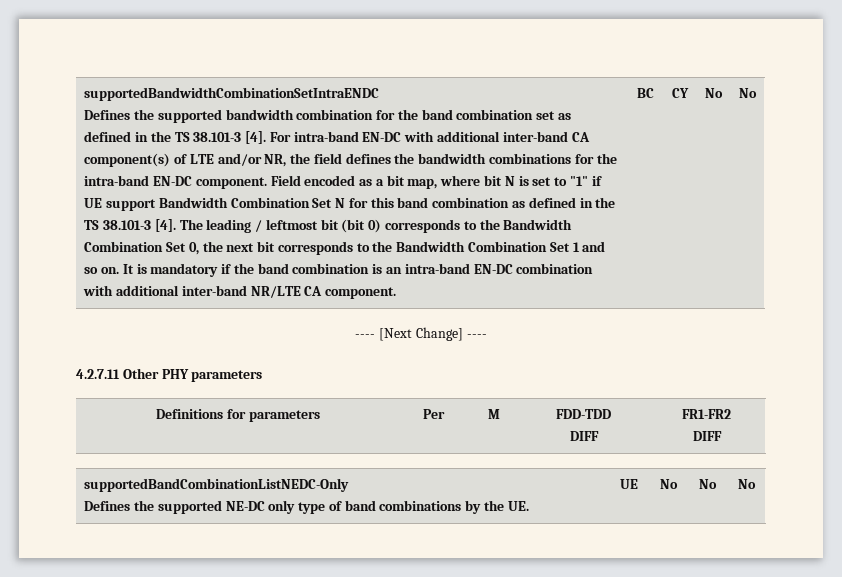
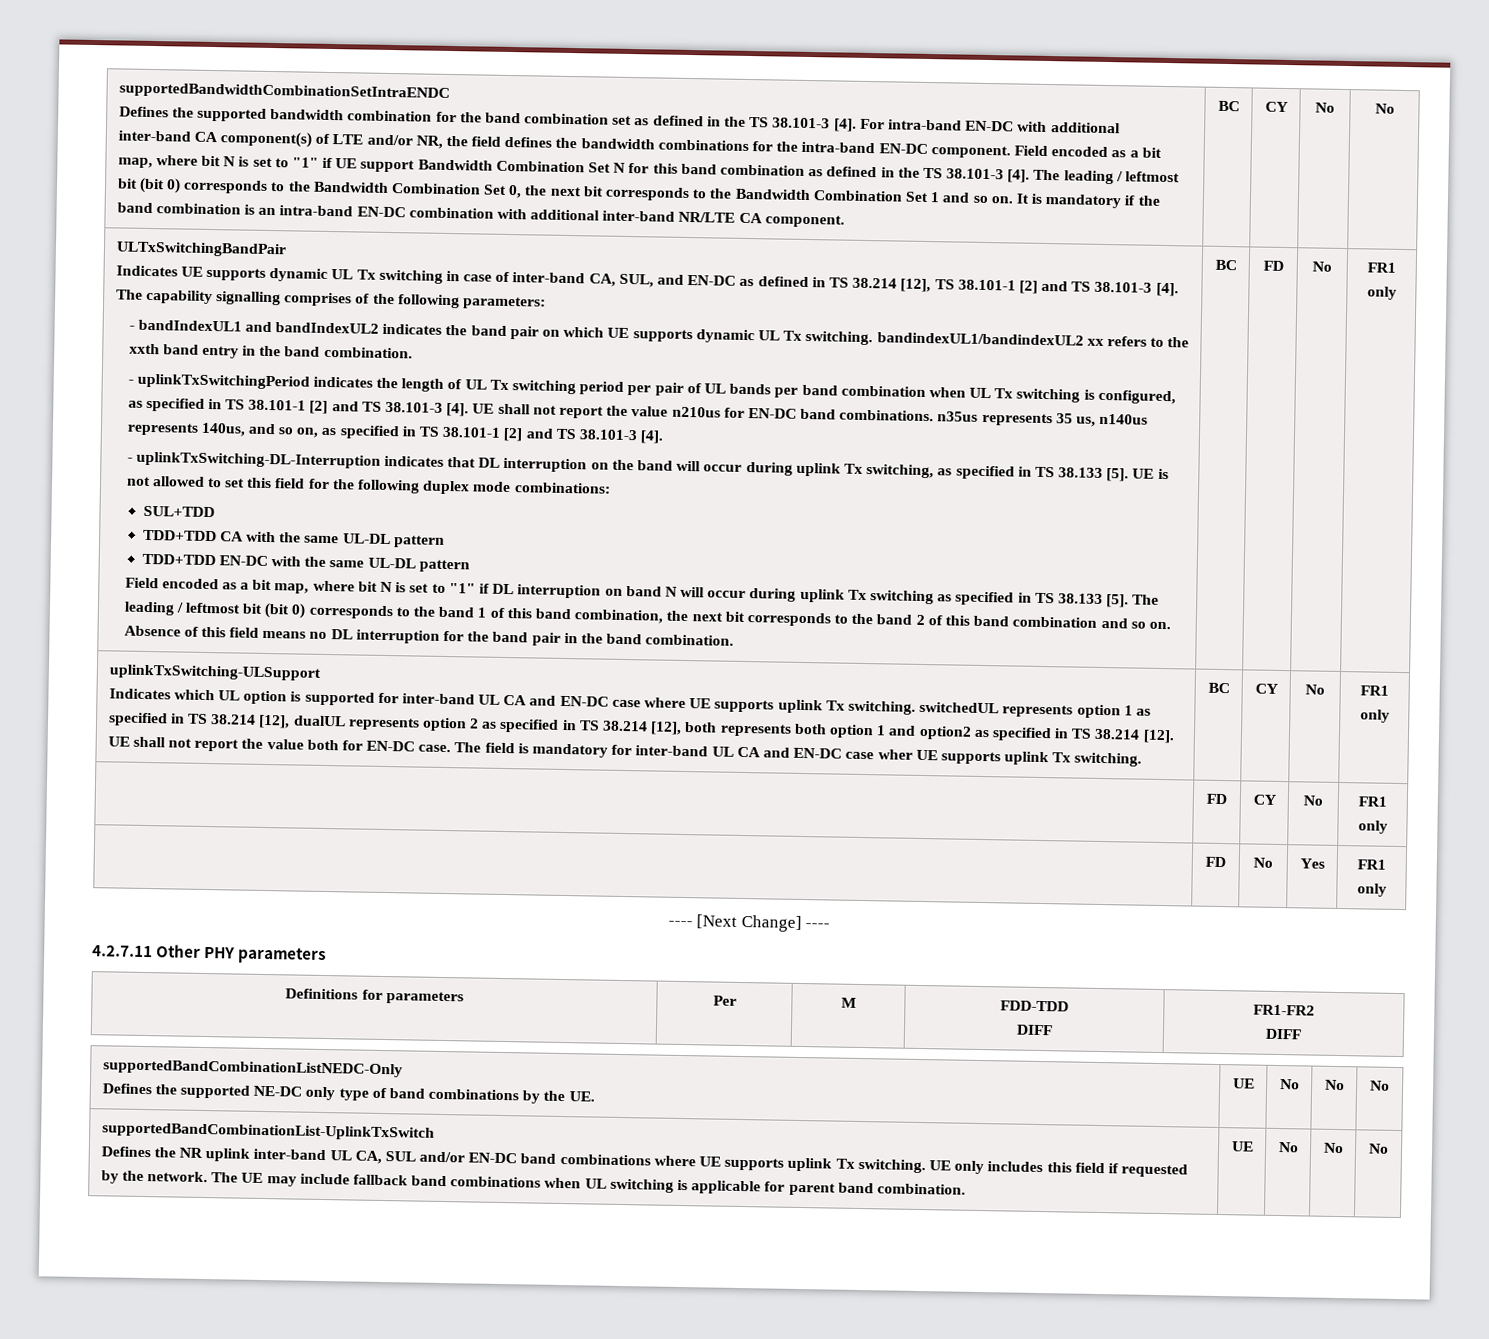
+ ULTxSwitchingBandPair
+ Indicates UE supports dynamic UL Tx switching in case of inter-band CA, SUL, and EN-DC as defined in TS 38.214 [12], TS 38.101-1 [2] and TS 38.101-3 [4]. The capability signalling comprises of the following parameters:
+ - bandIndexUL1 and bandIndexUL2 indicates the band pair on which UE supports dynamic UL Tx switching. bandindexUL1/bandindexUL2 xx refers to the xxth band entry in the band combination.
+ - uplinkTxSwitchingPeriod indicates the length of UL Tx switching period per pair of UL bands per band combination when UL Tx switching is configured, as specified in TS 38.101-1 [2] and TS 38.101-3 [4]. UE shall not report the value n210us for EN-DC band combinations. n35us represents 35 us, n140us represents 140us, and so on, as specified in TS 38.101-1 [2] and TS 38.101-3 [4].
+ - uplinkTxSwitching-DL-Interruption indicates that DL interruption on the band will occur during uplink Tx switching, as specified in TS 38.133 [5]. UE is not allowed to set this field for the following duplex mode combinations:
+ SUL+TDD
+ TDD+TDD CA with the same UL-DL pattern
+ TDD+TDD EN-DC with the same UL-DL pattern
+ Field encoded as a bit map, where bit N is set to "1" if DL interruption on band N will occur during uplink Tx switching as specified in TS 38.133 [5]. The leading / leftmost bit (bit 0) corresponds to the band 1 of this band combination, the next bit corresponds to the band 2 of this band combination and so on. Absence of this field means no DL interruption for the band pair in the band combination. | BC | FD | No | FR1 only
+ uplinkTxSwitching-ULSupport
+ Indicates which UL option is supported for inter-band UL CA and EN-DC case where UE supports uplink Tx switching. switchedUL represents option 1 as specified in TS 38.214 [12], dualUL represents option 2 as specified in TS 38.214 [12], both represents both option 1 and option2 as specified in TS 38.214 [12]. UE shall not report the value both for EN-DC case. The field is mandatory for inter-band UL CA and EN-DC case wher UE supports uplink Tx switching. | BC | CY | No | FR1 only
+ | FD | CY | No | FR1 only
+ | FD | No | Yes | FR1 only
+ supportedBandCombinationList-UplinkTxSwitch
+ Defines the NR uplink inter-band UL CA, SUL and/or EN-DC band combinations where UE supports uplink Tx switching. UE only includes this field if requested by the network. The UE may include fallback band combinations when UL switching is applicable for parent band combination. | UE | No | No | No

